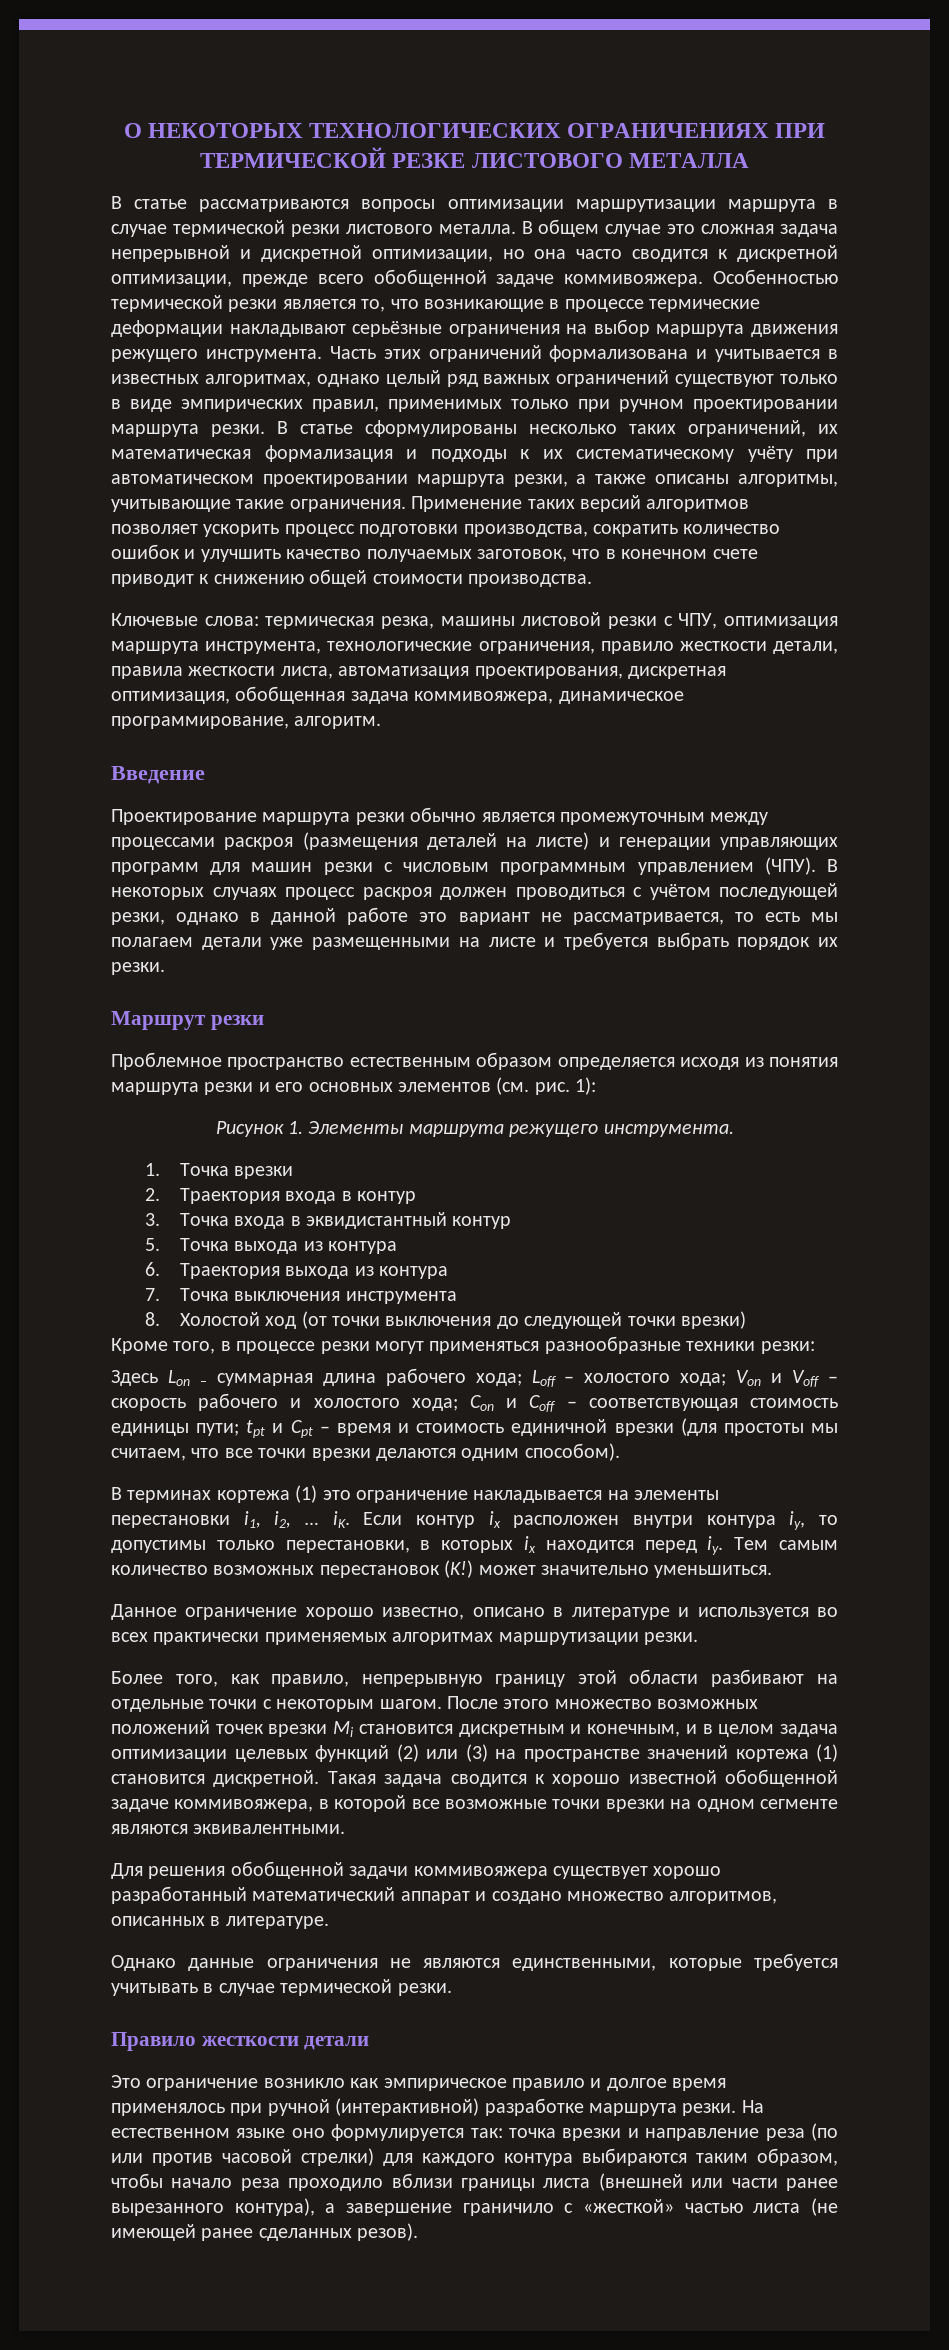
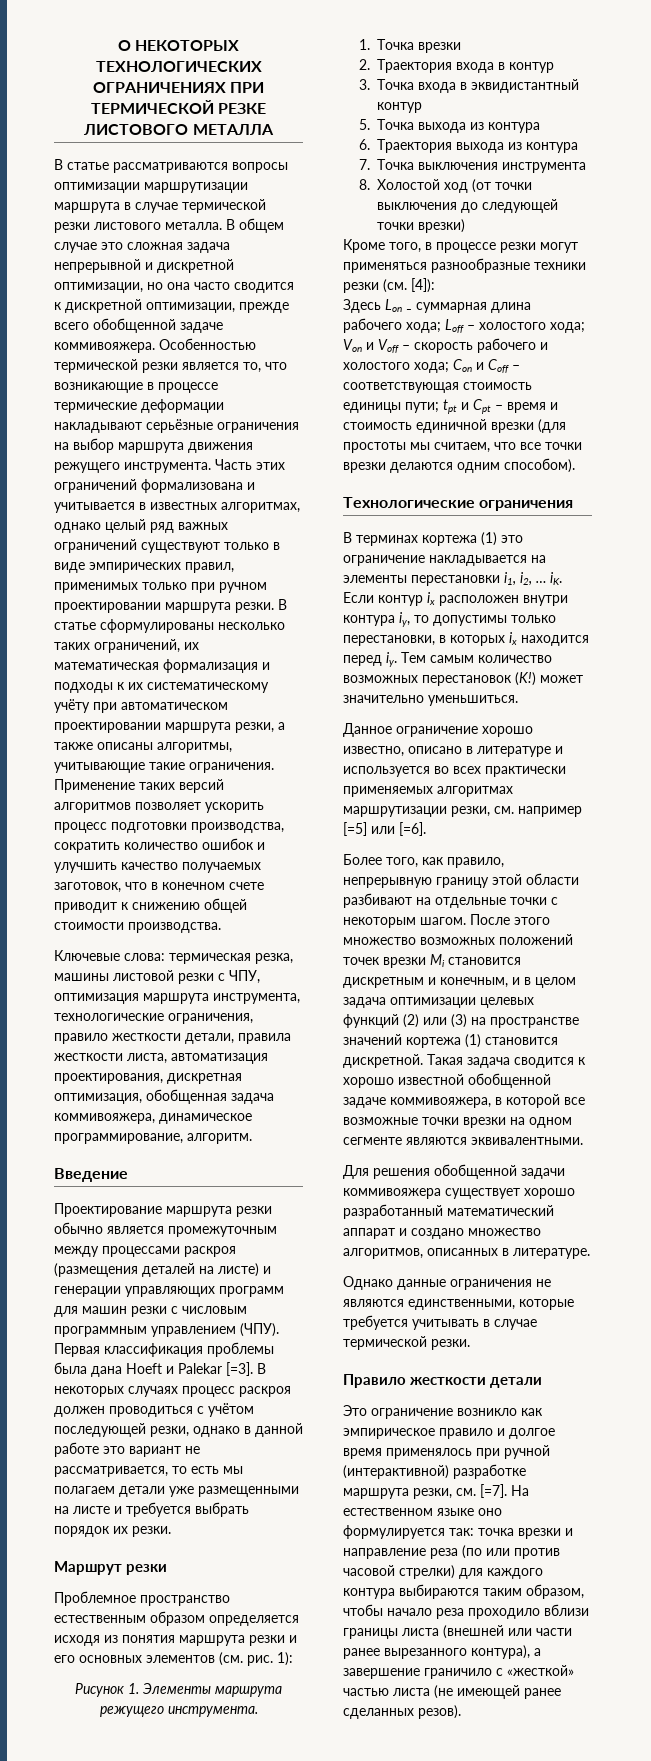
+ Первая классификация проблемы была дана Hoeft и Palekar [=3].
- Кроме того, в процессе резки могут применяться разнообразные техники резки:
+ Кроме того, в процессе резки могут применяться разнообразные техники резки (см. [4]):
+ Технологические ограничения
- Данное ограничение хорошо известно, описано в литературе и используется во всех практически применяемых алгоритмах маршрутизации резки.
+ Данное ограничение хорошо известно, описано в литературе и используется во всех практически применяемых алгоритмах маршрутизации резки, см. например [=5] или [=6].
- Это ограничение возникло как эмпирическое правило и долгое время применялось при ручной (интерактивной) разработке маршрута резки.
+ Это ограничение возникло как эмпирическое правило и долгое время применялось при ручной (интерактивной) разработке маршрута резки, см. [=7].

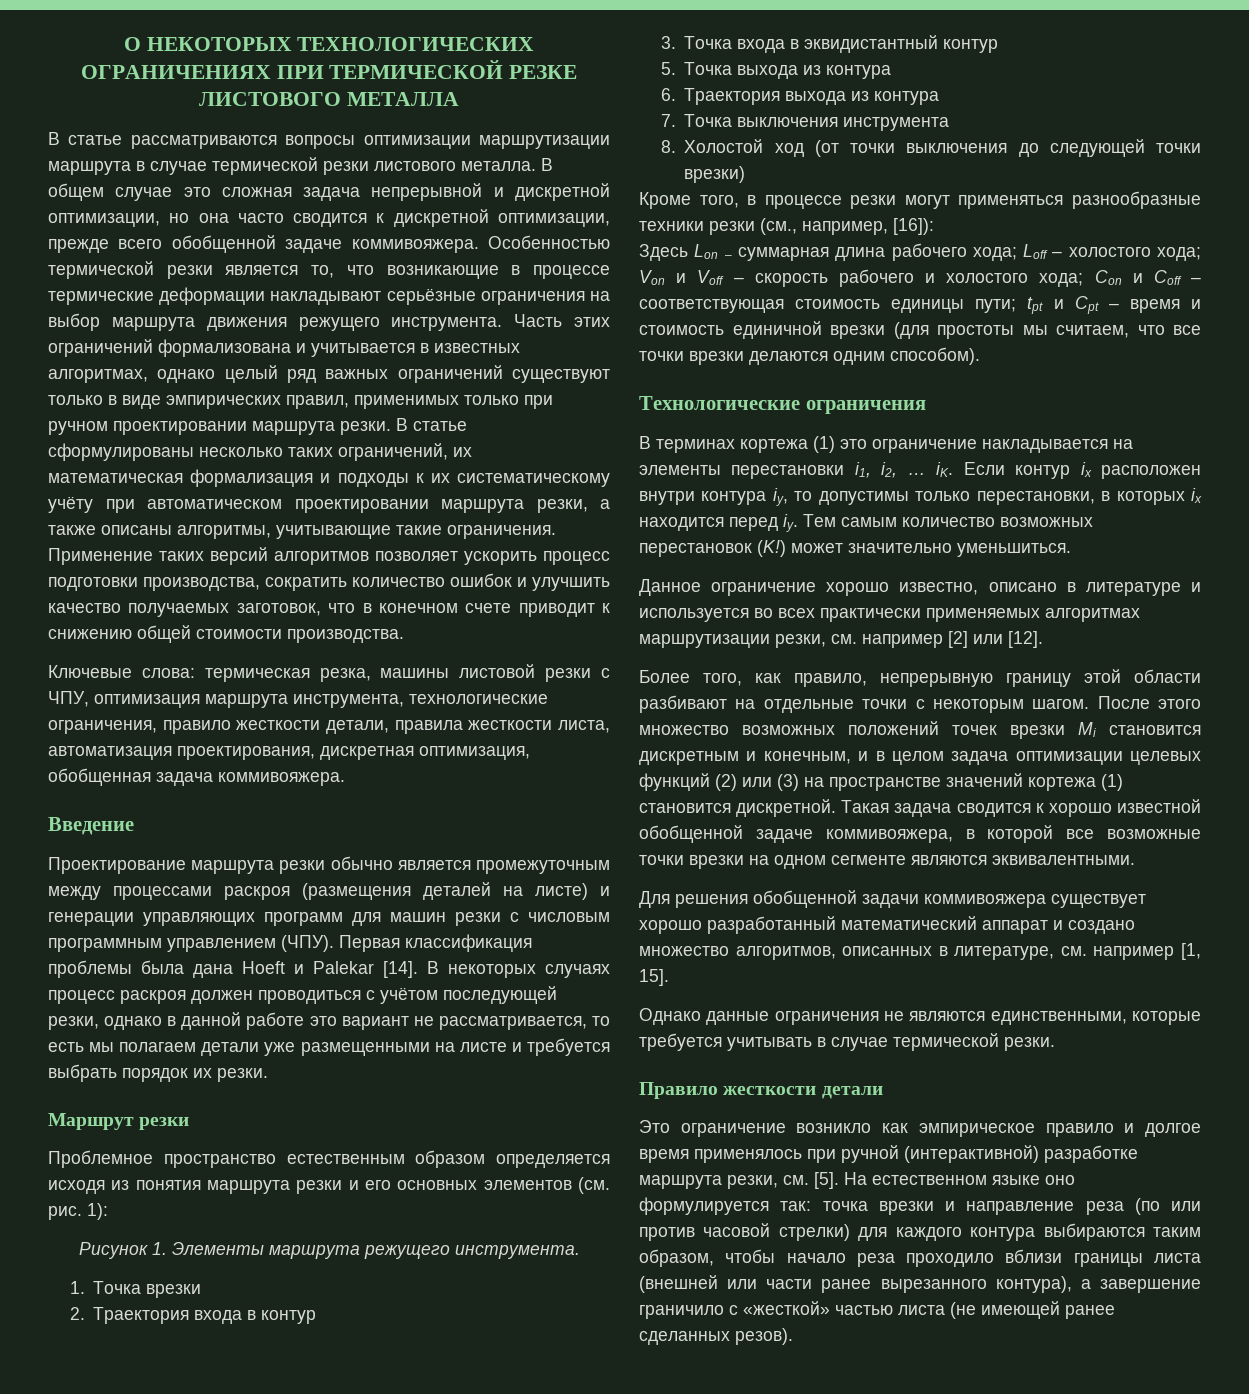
- Ключевые слова: термическая резка, машины листовой резки с ЧПУ, оптимизация маршрута инструмента, технологические ограничения, правило жесткости детали, правила жесткости листа, автоматизация проектирования, дискретная оптимизация, обобщенная задача коммивояжера, динамическое программирование, алгоритм.
+ Ключевые слова: термическая резка, машины листовой резки с ЧПУ, оптимизация маршрута инструмента, технологические ограничения, правило жесткости детали, правила жесткости листа, автоматизация проектирования, дискретная оптимизация, обобщенная задача коммивояжера.
- Первая классификация проблемы была дана Hoeft и Palekar [=3].
+ Первая классификация проблемы была дана Hoeft и Palekar [14].
- Кроме того, в процессе резки могут применяться разнообразные техники резки (см. [4]):
+ Кроме того, в процессе резки могут применяться разнообразные техники резки (см., например, [16]):
- Данное ограничение хорошо известно, описано в литературе и используется во всех практически применяемых алгоритмах маршрутизации резки, см. например [=5] или [=6].
+ Данное ограничение хорошо известно, описано в литературе и используется во всех практически применяемых алгоритмах маршрутизации резки, см. например [2] или [12].
- Для решения обобщенной задачи коммивояжера существует хорошо разработанный математический аппарат и создано множество алгоритмов, описанных в литературе.
+ Для решения обобщенной задачи коммивояжера существует хорошо разработанный математический аппарат и создано множество алгоритмов, описанных в литературе, см. например [1, 15].
- Это ограничение возникло как эмпирическое правило и долгое время применялось при ручной (интерактивной) разработке маршрута резки, см. [=7].
+ Это ограничение возникло как эмпирическое правило и долгое время применялось при ручной (интерактивной) разработке маршрута резки, см. [5].

